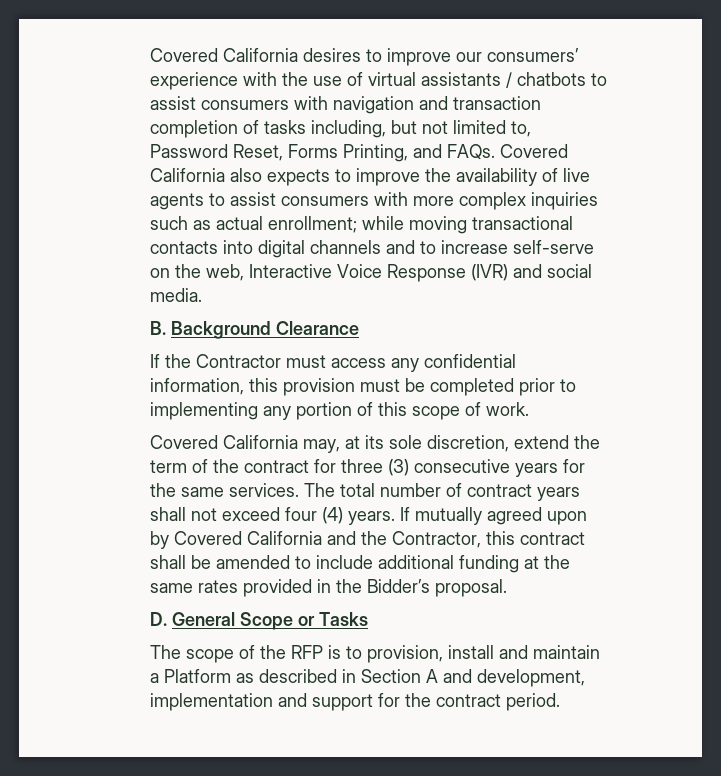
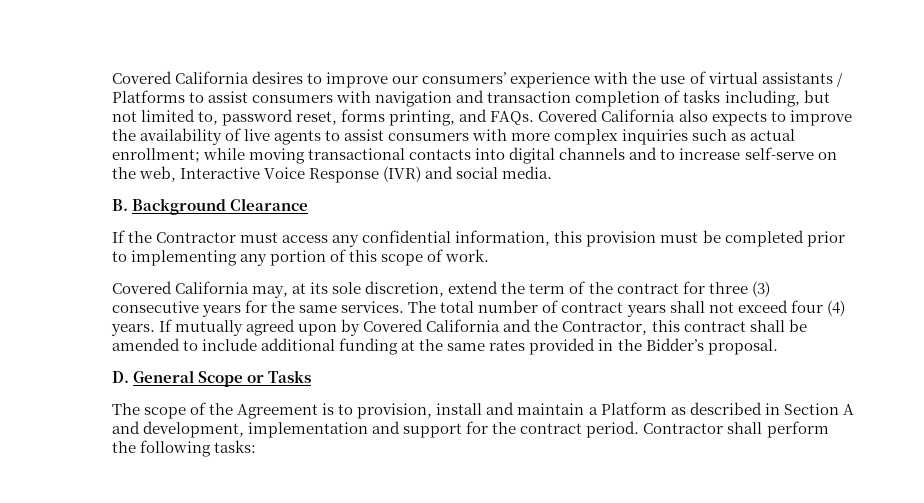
- Covered California desires to improve our consumers’ experience with the use of virtual assistants / chatbots to assist consumers with navigation and transaction completion of tasks including, but not limited to, Password Reset, Forms Printing, and FAQs.
+ Covered California desires to improve our consumers’ experience with the use of virtual assistants / Platforms to assist consumers with navigation and transaction completion of tasks including, but not limited to, password reset, forms printing, and FAQs.
- The scope of the RFP is to provision, install and maintain a Platform as described in Section A and development, implementation and support for the contract period.
+ The scope of the Agreement is to provision, install and maintain a Platform as described in Section A and development, implementation and support for the contract period.
+ Contractor shall perform the following tasks:

